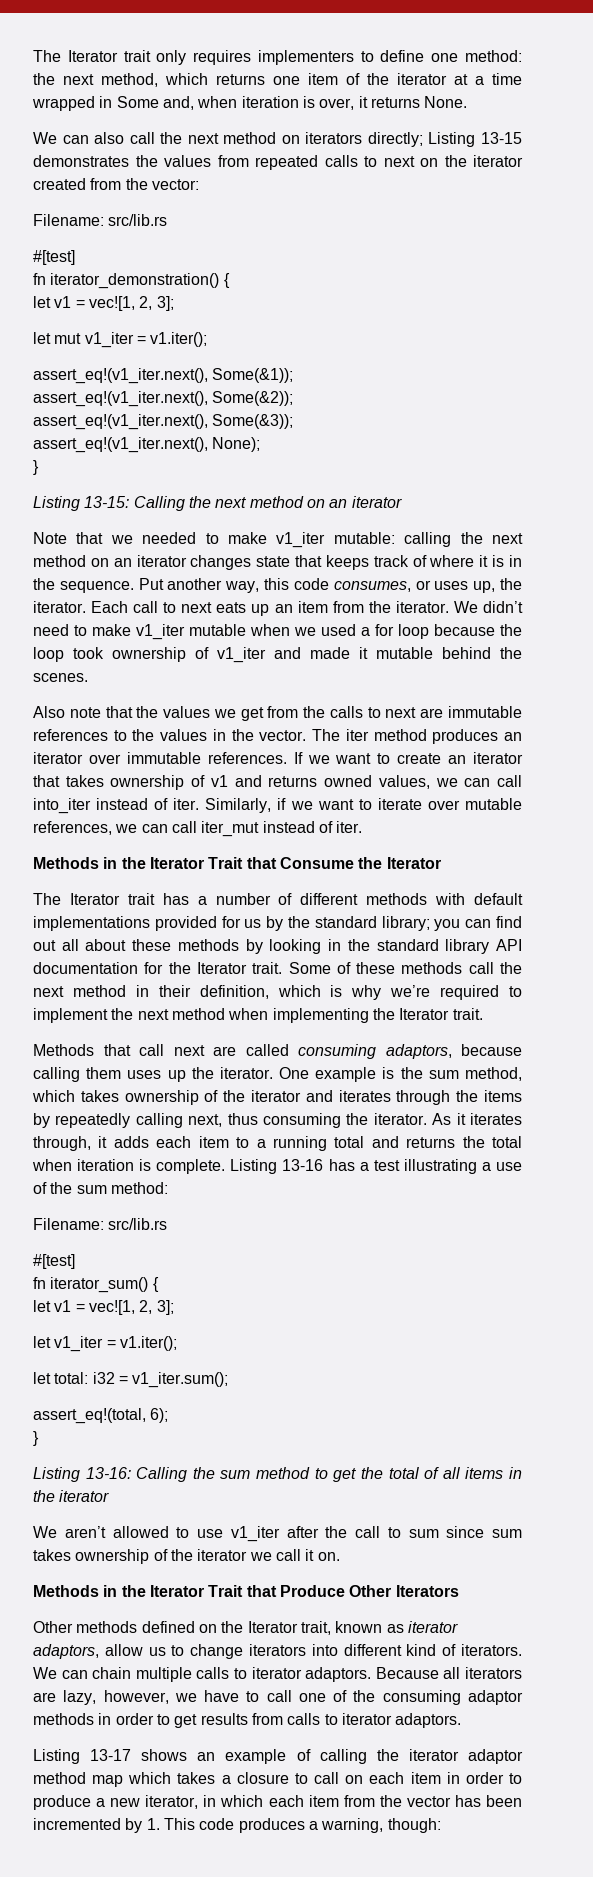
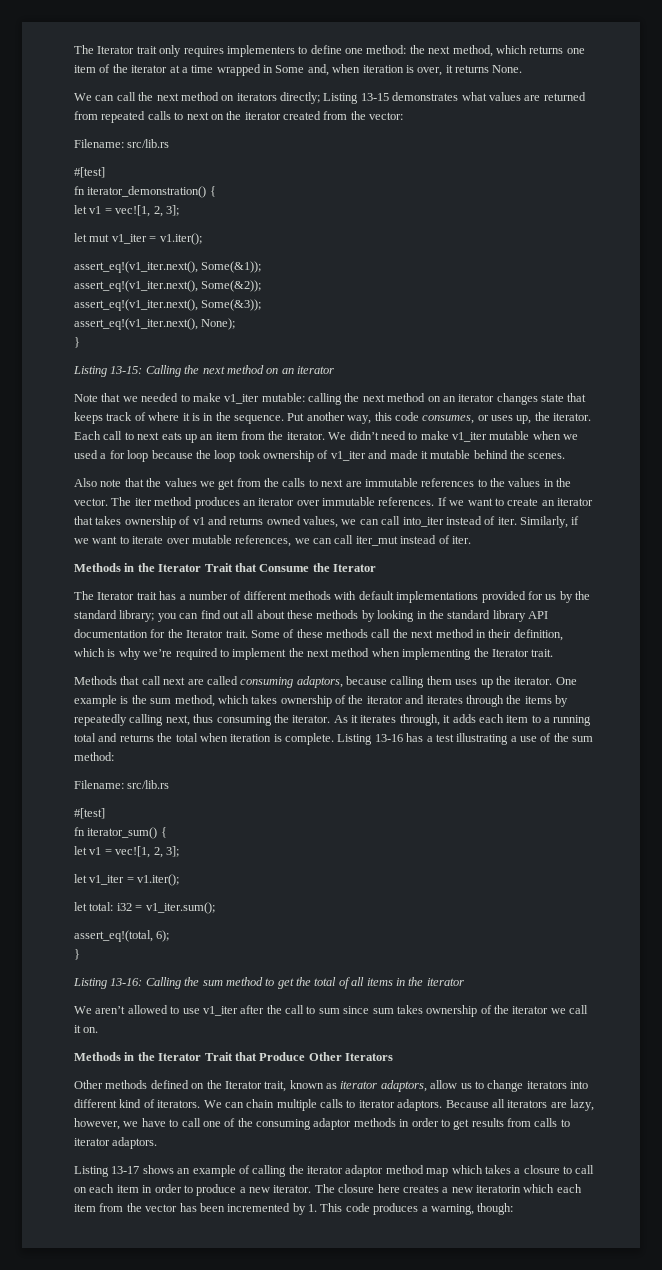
- We can also call the next method on iterators directly; Listing 13-15 demonstrates the values from repeated calls to next on the iterator created from the vector:
+ We can call the next method on iterators directly; Listing 13-15 demonstrates what values are returned from repeated calls to next on the iterator created from the vector:
- Listing 13-17 shows an example of calling the iterator adaptor method map which takes a closure to call on each item in order to produce a new iterator, in which each item from the vector has been incremented by 1. This code produces a warning, though:
+ Listing 13-17 shows an example of calling the iterator adaptor method map which takes a closure to call on each item in order to produce a new iterator. The closure here creates a new iteratorin which each item from the vector has been incremented by 1. This code produces a warning, though:

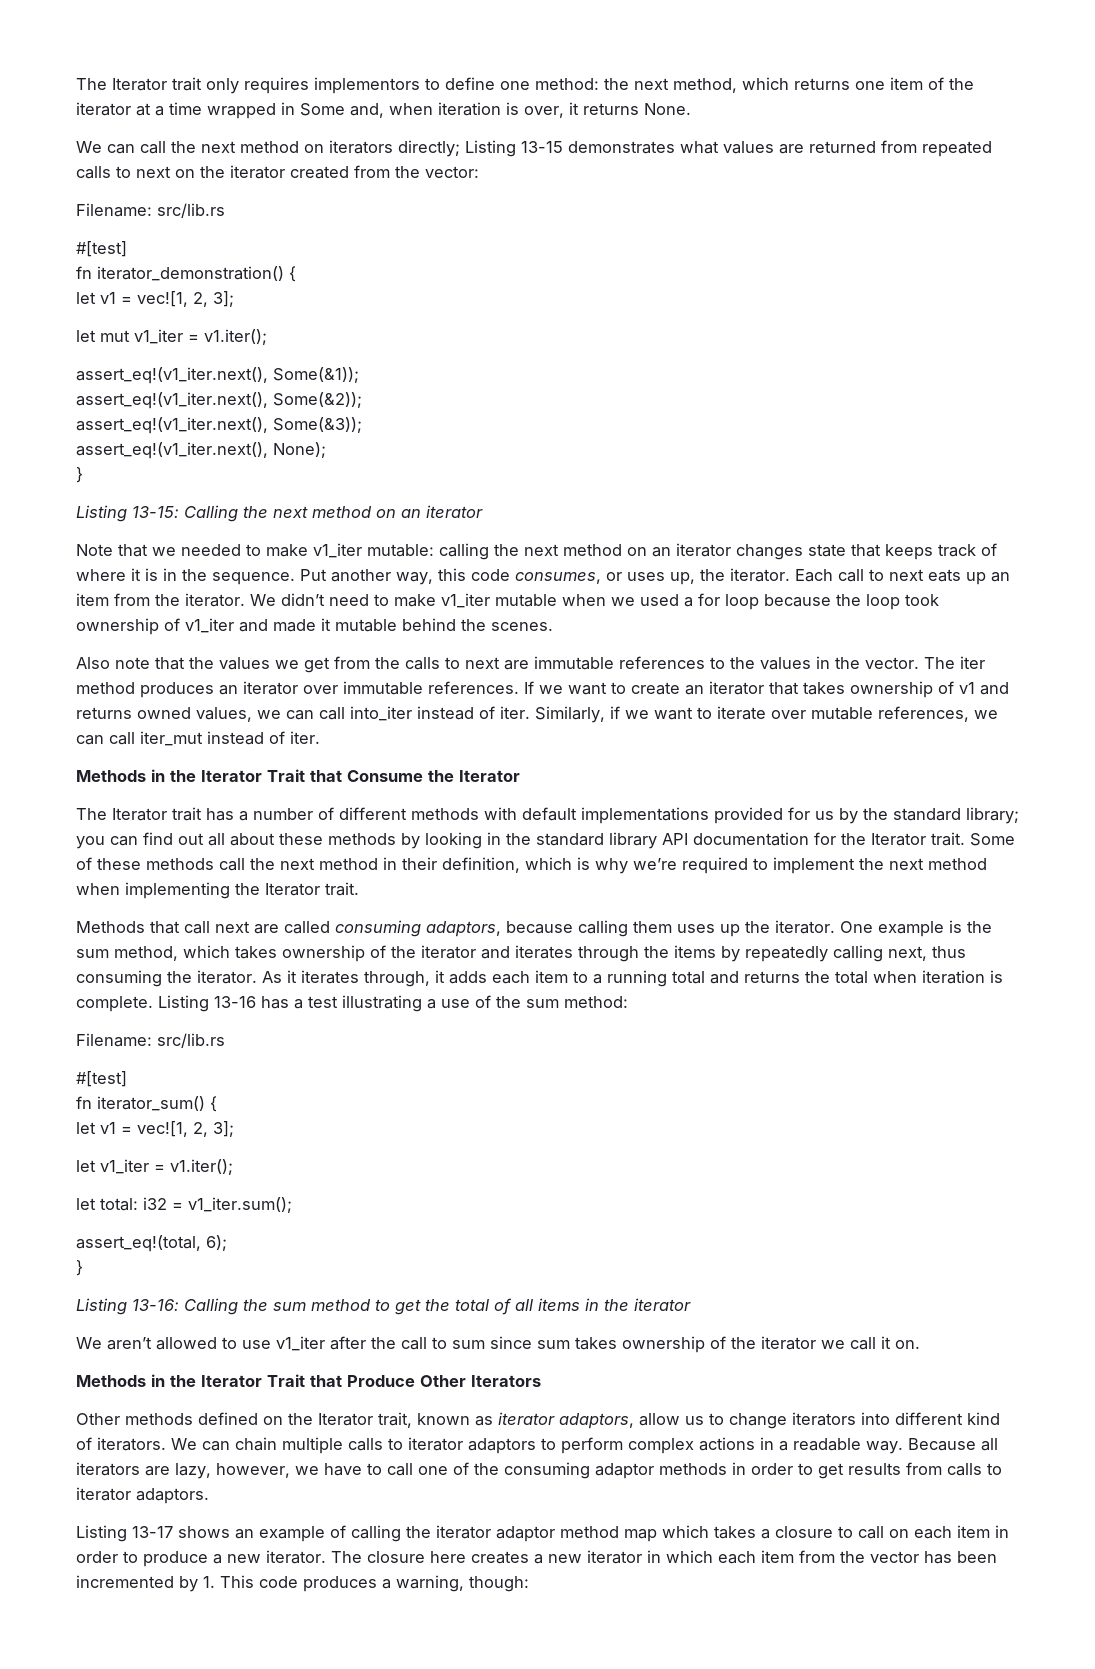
- The Iterator trait only requires implementers to define one method: the next method, which returns one item of the iterator at a time wrapped in Some and, when iteration is over, it returns None.
+ The Iterator trait only requires implementors to define one method: the next method, which returns one item of the iterator at a time wrapped in Some and, when iteration is over, it returns None.
- We can chain multiple calls to iterator adaptors.
+ We can chain multiple calls to iterator adaptors to perform complex actions in a readable way.
- The closure here creates a new iteratorin which each item from the vector has been incremented by 1. This code produces a warning, though:
+ The closure here creates a new iterator in which each item from the vector has been incremented by 1. This code produces a warning, though:

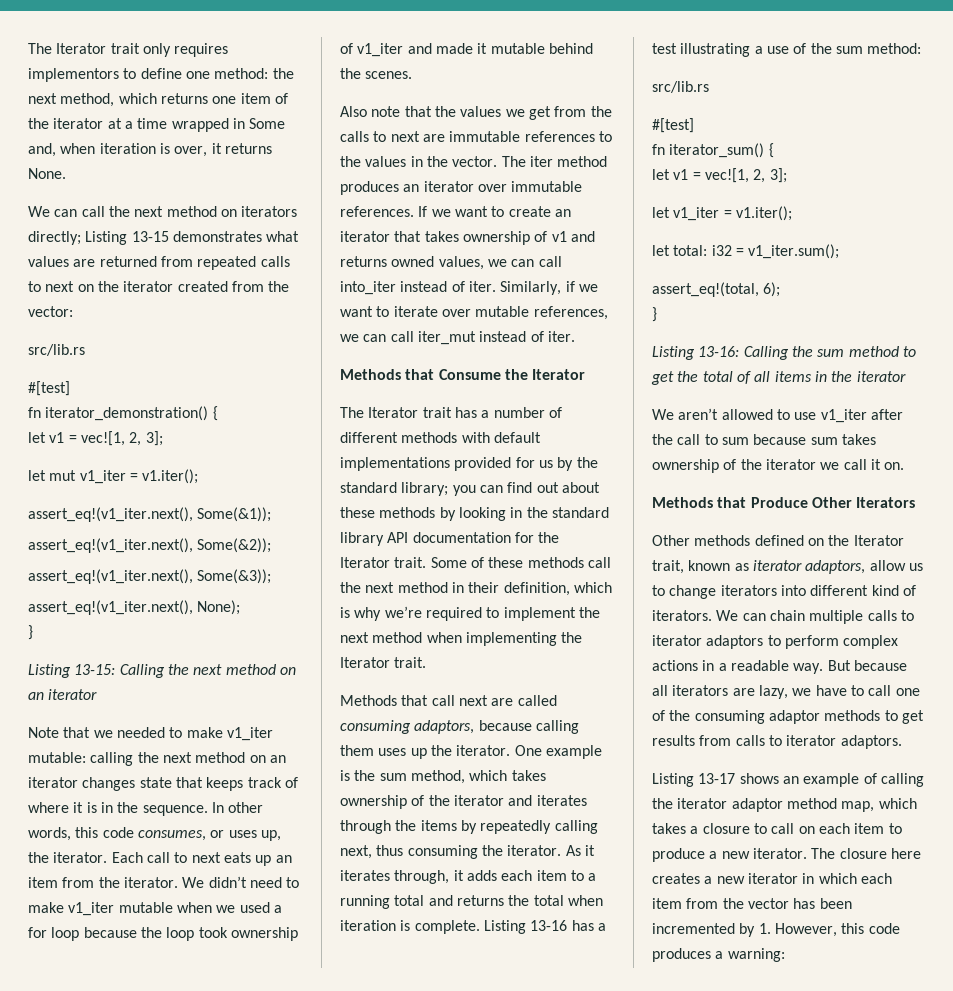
  We can call the next method on iterators directly; Listing 13-15 demonstrates what values are returned from repeated calls to next on the iterator created from the vector:
- Filename: src/lib.rs
+ src/lib.rs
- Put another way, this code consumes, or uses up, the iterator.
+ In other words, this code consumes, or uses up, the iterator.
- Methods in the Iterator Trait that Consume the Iterator
+ Methods that Consume the Iterator
- The Iterator trait has a number of different methods with default implementations provided for us by the standard library; you can find out all about these methods by looking in the standard library API documentation for the Iterator trait.
+ The Iterator trait has a number of different methods with default implementations provided for us by the standard library; you can find out about these methods by looking in the standard library API documentation for the Iterator trait.
  Listing 13-16 has a test illustrating a use of the sum method:
- Filename: src/lib.rs
+ src/lib.rs
- We aren’t allowed to use v1_iter after the call to sum since sum takes ownership of the iterator we call it on.
+ We aren’t allowed to use v1_iter after the call to sum because sum takes ownership of the iterator we call it on.
- Methods in the Iterator Trait that Produce Other Iterators
+ Methods that Produce Other Iterators
- Because all iterators are lazy, however, we have to call one of the consuming adaptor methods in order to get results from calls to iterator adaptors.
+ But because all iterators are lazy, we have to call one of the consuming adaptor methods to get results from calls to iterator adaptors.
- Listing 13-17 shows an example of calling the iterator adaptor method map which takes a closure to call on each item in order to produce a new iterator.
+ Listing 13-17 shows an example of calling the iterator adaptor method map, which takes a closure to call on each item to produce a new iterator.
- The closure here creates a new iterator in which each item from the vector has been incremented by 1. This code produces a warning, though:
+ The closure here creates a new iterator in which each item from the vector has been incremented by 1. However, this code produces a warning:

